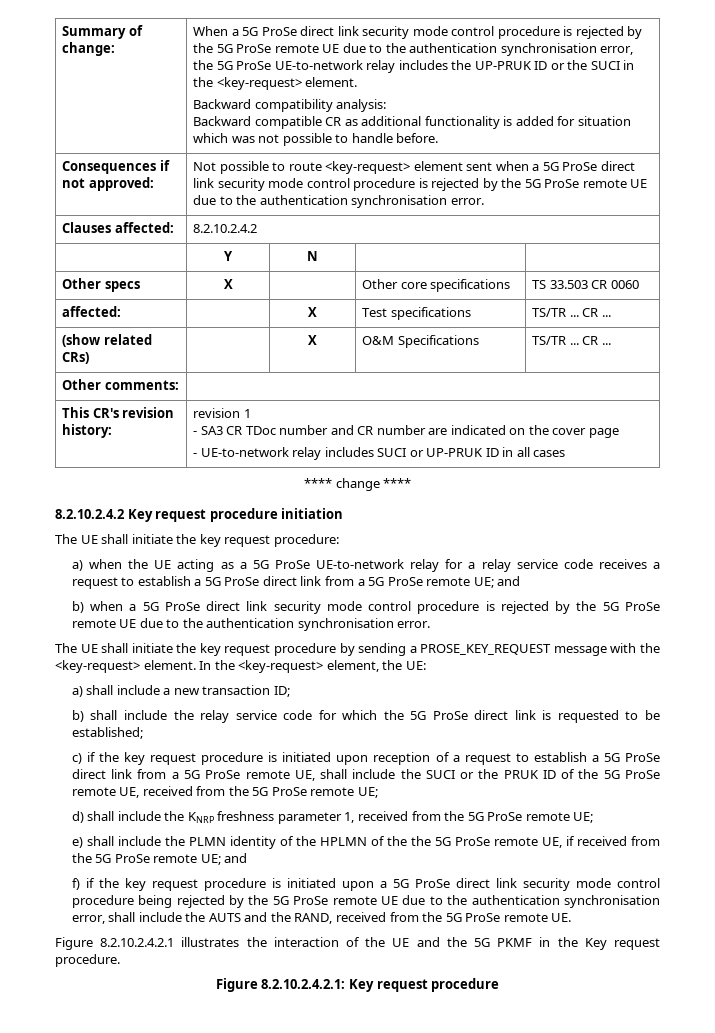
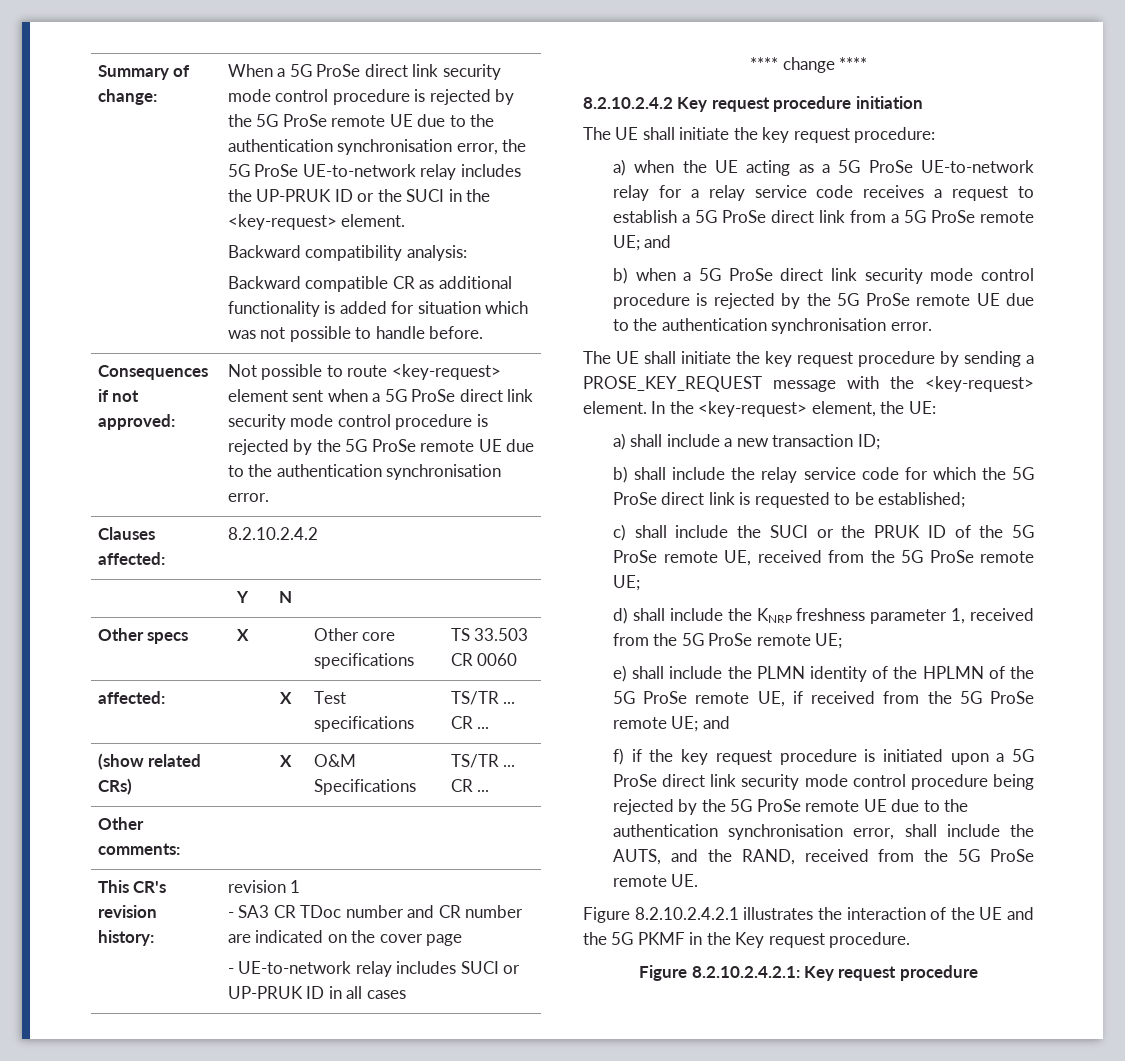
- c) if the key request procedure is initiated upon reception of a request to establish a 5G ProSe direct link from a 5G ProSe remote UE, shall include the SUCI or the PRUK ID of the 5G ProSe remote UE, received from the 5G ProSe remote UE;
+ c) shall include the SUCI or the PRUK ID of the 5G ProSe remote UE, received from the 5G ProSe remote UE;
- e) shall include the PLMN identity of the HPLMN of the the 5G ProSe remote UE, if received from the 5G ProSe remote UE; and
+ e) shall include the PLMN identity of the HPLMN of the 5G ProSe remote UE, if received from the 5G ProSe remote UE; and
- f) if the key request procedure is initiated upon a 5G ProSe direct link security mode control procedure being rejected by the 5G ProSe remote UE due to the authentication synchronisation error, shall include the AUTS and the RAND, received from the 5G ProSe remote UE.
+ f) if the key request procedure is initiated upon a 5G ProSe direct link security mode control procedure being rejected by the 5G ProSe remote UE due to the authentication synchronisation error, shall include the AUTS, and the RAND, received from the 5G ProSe remote UE.

